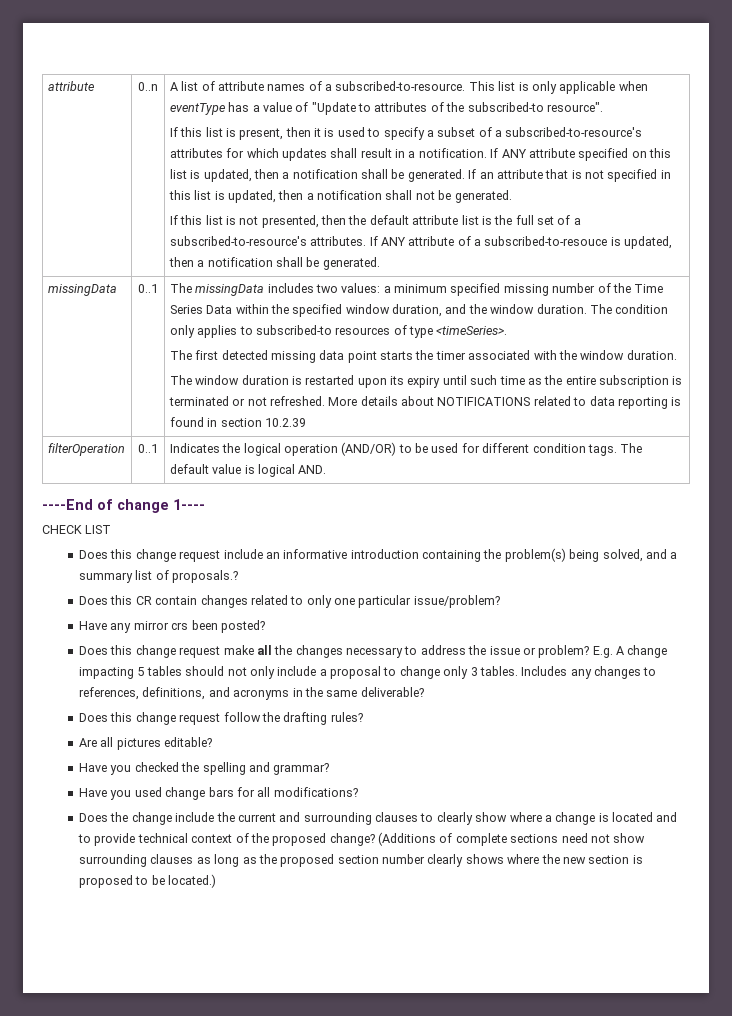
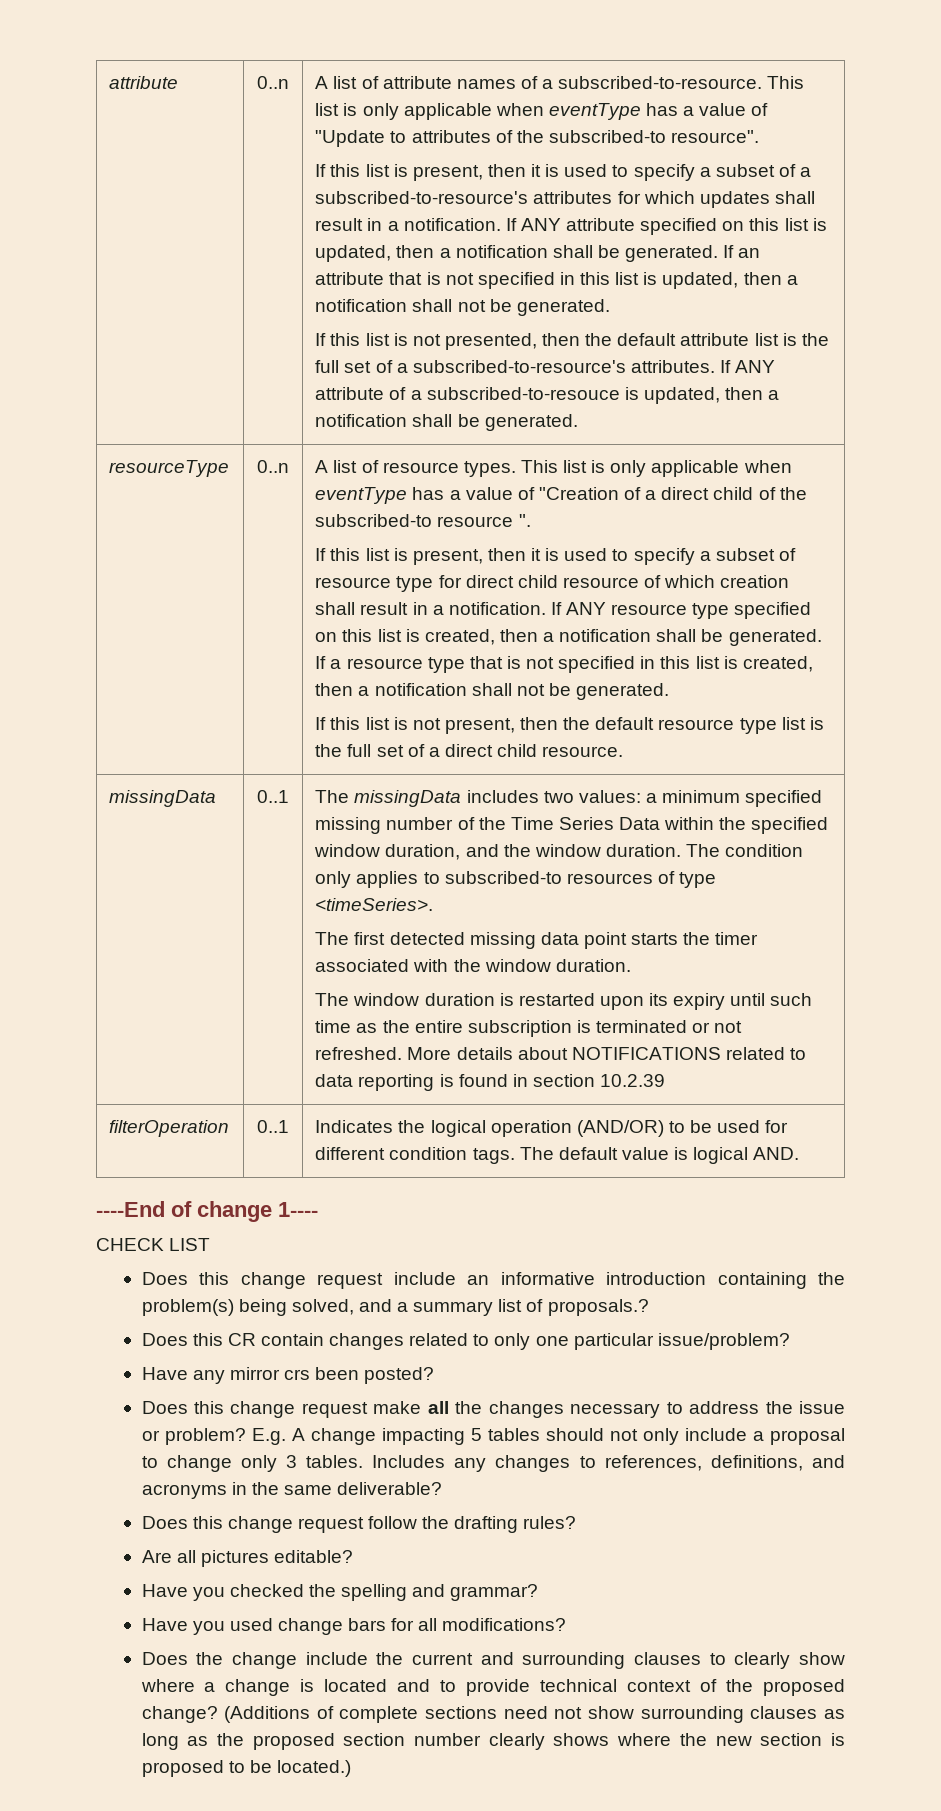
+ resourceType | 0..n | A list of resource types. This list is only applicable when eventType has a value of "Creation of a direct child of the subscribed-to resource ".
+ If this list is present, then it is used to specify a subset of resource type for direct child resource of which creation shall result in a notification. If ANY resource type specified on this list is created, then a notification shall be generated. If a resource type that is not specified in this list is created, then a notification shall not be generated.
+ If this list is not present, then the default resource type list is the full set of a direct child resource.

